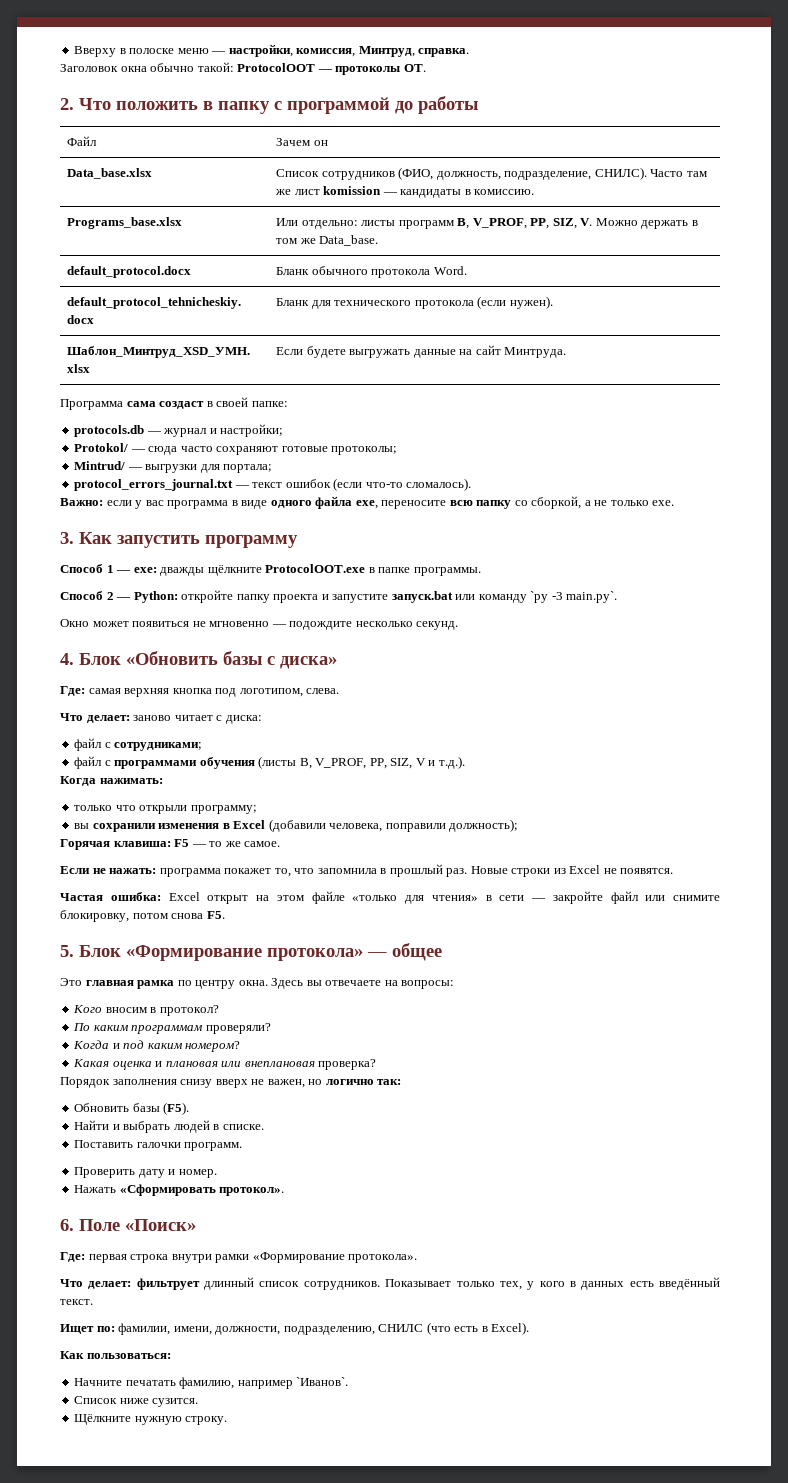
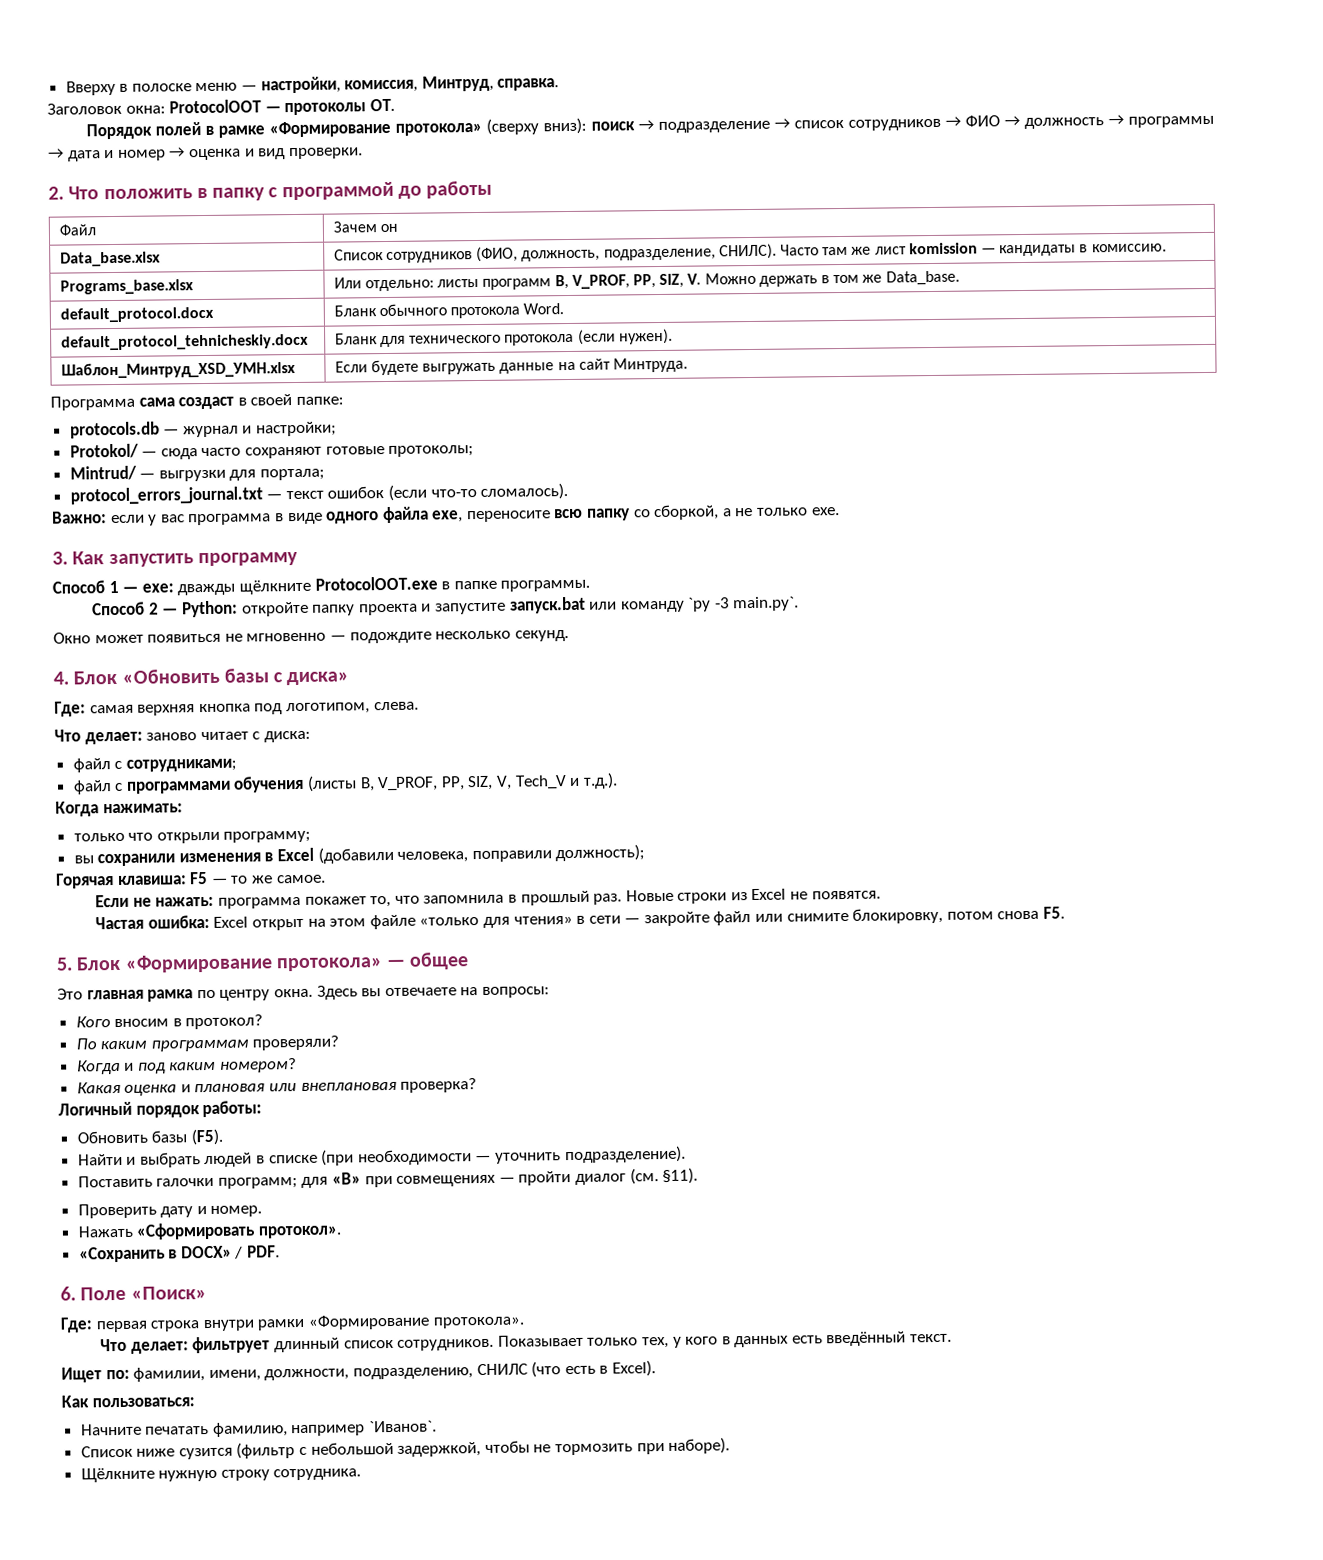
- Заголовок окна обычно такой: ProtocolOOT — протоколы ОТ.
+ Заголовок окна: ProtocolOOT — протоколы ОТ.
+ Порядок полей в рамке «Формирование протокола» (сверху вниз): поиск → подразделение → список сотрудников → ФИО → должность → программы → дата и номер → оценка и вид проверки.
- файл с программами обучения (листы B, V_PROF, PP, SIZ, V и т.д.).
+ файл с программами обучения (листы B, V_PROF, PP, SIZ, V, Tech_V и т.д.).
- Порядок заполнения снизу вверх не важен, но логично так:
+ Логичный порядок работы:
- Найти и выбрать людей в списке.
- Поставить галочки программ.
+ Найти и выбрать людей в списке (при необходимости — уточнить подразделение).
+ Поставить галочки программ; для «В» при совмещениях — пройти диалог (см. §11).
+ «Сохранить в DOCX» / PDF.
- Список ниже сузится.
+ Список ниже сузится (фильтр с небольшой задержкой, чтобы не тормозить при наборе).
- Щёлкните нужную строку.
+ Щёлкните нужную строку сотрудника.

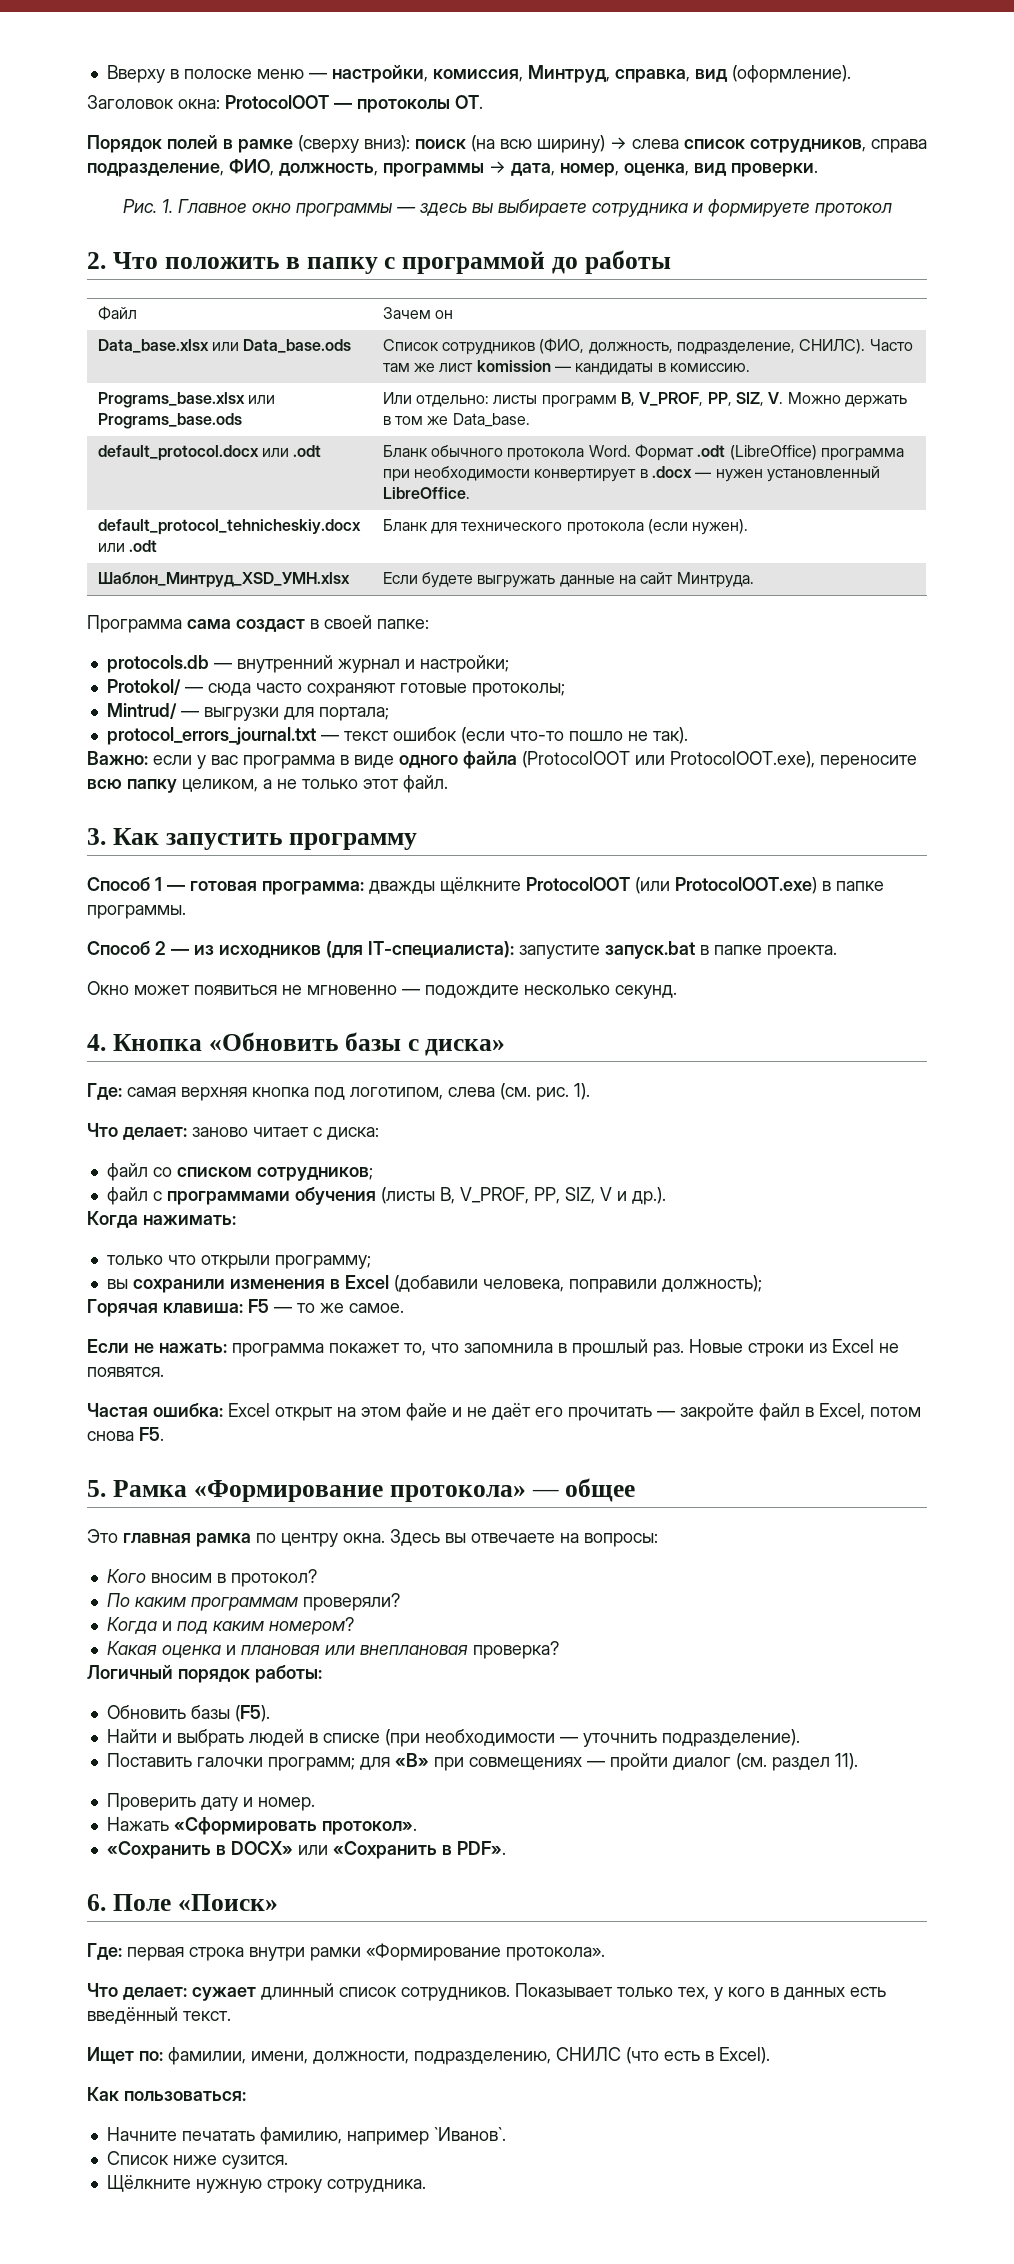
- Вверху в полоске меню — настройки, комиссия, Минтруд, справка.
+ Вверху в полоске меню — настройки, комиссия, Минтруд, справка, вид (оформление).
- Порядок полей в рамке «Формирование протокола» (сверху вниз): поиск → подразделение → список сотрудников → ФИО → должность → программы → дата и номер → оценка и вид проверки.
+ Порядок полей в рамке (сверху вниз): поиск (на всю ширину) → слева список сотрудников, справа подразделение, ФИО, должность, программы → дата, номер, оценка, вид проверки.
+ Рис. 1. Главное окно программы — здесь вы выбираете сотрудника и формируете протокол
- Data_base.xlsx | Список сотрудников (ФИО, должность, подразделение, СНИЛС). Часто там же лист komission — кандидаты в комиссию.
+ Data_base.xlsx или Data_base.ods | Список сотрудников (ФИО, должность, подразделение, СНИЛС). Часто там же лист komission — кандидаты в комиссию.
- Programs_base.xlsx | Или отдельно: листы программ B, V_PROF, PP, SIZ, V. Можно держать в том же Data_base.
+ Programs_base.xlsx или Programs_base.ods | Или отдельно: листы программ B, V_PROF, PP, SIZ, V. Можно держать в том же Data_base.
- default_protocol.docx | Бланк обычного протокола Word.
+ default_protocol.docx или .odt | Бланк обычного протокола Word. Формат .odt (LibreOffice) программа при необходимости конвертирует в .docx — нужен установленный LibreOffice.
- default_protocol_tehnicheskiy.docx | Бланк для технического протокола (если нужен).
+ default_protocol_tehnicheskiy.docx или .odt | Бланк для технического протокола (если нужен).
- protocols.db — журнал и настройки;
+ protocols.db — внутренний журнал и настройки;
- protocol_errors_journal.txt — текст ошибок (если что-то сломалось).
+ protocol_errors_journal.txt — текст ошибок (если что-то пошло не так).
- Важно: если у вас программа в виде одного файла exe, переносите всю папку со сборкой, а не только exe.
+ Важно: если у вас программа в виде одного файла (ProtocolOOT или ProtocolOOT.exe), переносите всю папку целиком, а не только этот файл.
- Способ 1 — exe: дважды щёлкните ProtocolOOT.exe в папке программы.
+ Способ 1 — готовая программа: дважды щёлкните ProtocolOOT (или ProtocolOOT.exe) в папке программы.
- Способ 2 — Python: откройте папку проекта и запустите запуск.bat или команду `py -3 main.py`.
+ Способ 2 — из исходников (для IT-специалиста): запустите запуск.bat в папке проекта.
- 4. Блок «Обновить базы с диска»
+ 4. Кнопка «Обновить базы с диска»
- Где: самая верхняя кнопка под логотипом, слева.
+ Где: самая верхняя кнопка под логотипом, слева (см. рис. 1).
- файл с сотрудниками;
+ файл со списком сотрудников;
- файл с программами обучения (листы B, V_PROF, PP, SIZ, V, Tech_V и т.д.).
+ файл с программами обучения (листы B, V_PROF, PP, SIZ, V и др.).
- Частая ошибка: Excel открыт на этом файле «только для чтения» в сети — закройте файл или снимите блокировку, потом снова F5.
+ Частая ошибка: Excel открыт на этом файе и не даёт его прочитать — закройте файл в Excel, потом снова F5.
- 5. Блок «Формирование протокола» — общее
+ 5. Рамка «Формирование протокола» — общее
- Поставить галочки программ; для «В» при совмещениях — пройти диалог (см. §11).
+ Поставить галочки программ; для «В» при совмещениях — пройти диалог (см. раздел 11).
- «Сохранить в DOCX» / PDF.
+ «Сохранить в DOCX» или «Сохранить в PDF».
- Что делает: фильтрует длинный список сотрудников.
+ Что делает: сужает длинный список сотрудников.
- Список ниже сузится (фильтр с небольшой задержкой, чтобы не тормозить при наборе).
+ Список ниже сузится.

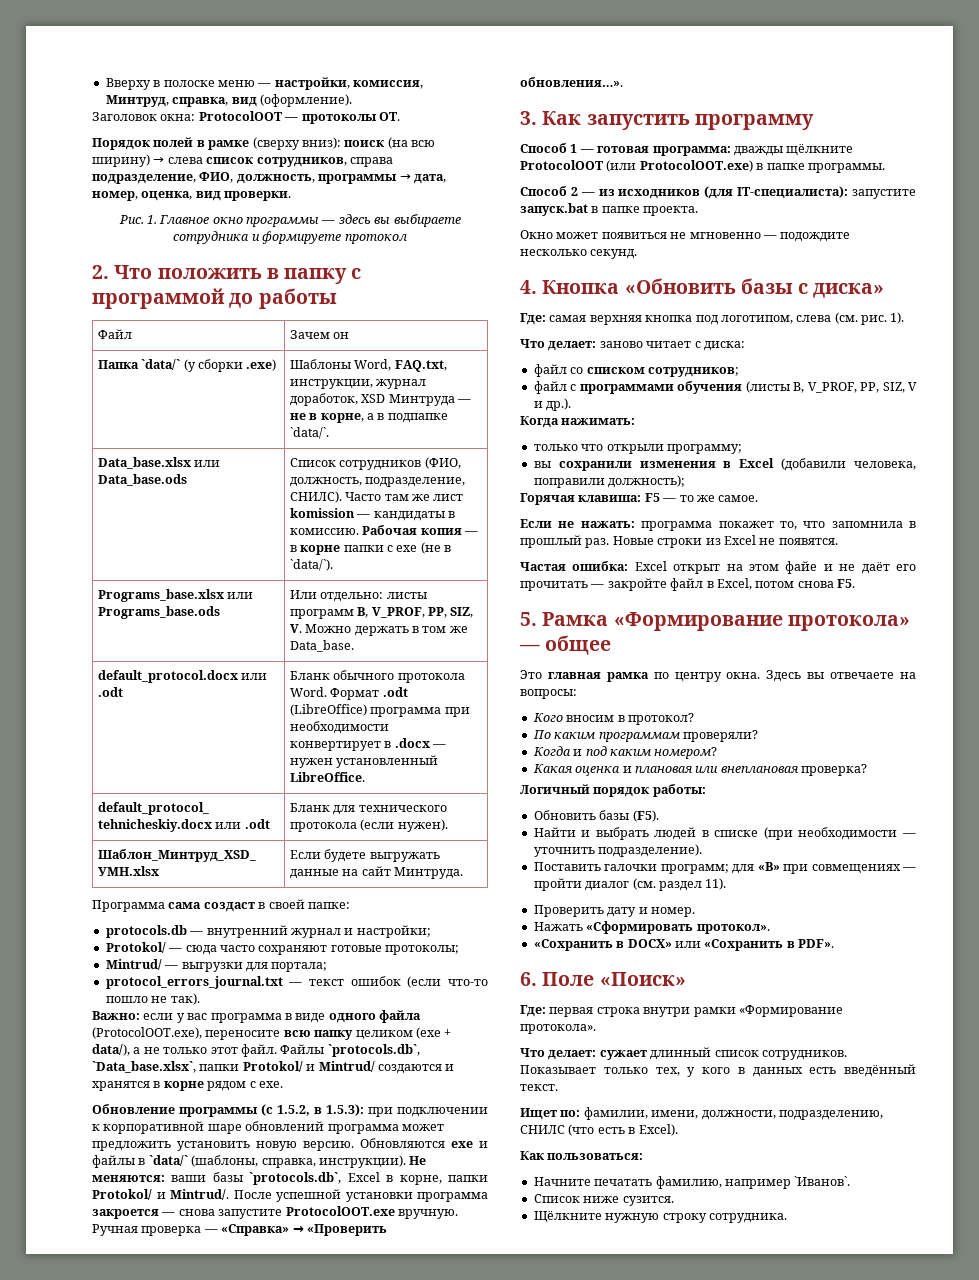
+ Папка `data/` (у сборки .exe) | Шаблоны Word, FAQ.txt, инструкции, журнал доработок, XSD Минтруда — не в корне, а в подпапке `data/`.
- Data_base.xlsx или Data_base.ods | Список сотрудников (ФИО, должность, подразделение, СНИЛС). Часто там же лист komission — кандидаты в комиссию.
+ Data_base.xlsx или Data_base.ods | Список сотрудников (ФИО, должность, подразделение, СНИЛС). Часто там же лист komission — кандидаты в комиссию. Рабочая копия — в корне папки с exe (не в `data/`).
- Важно: если у вас программа в виде одного файла (ProtocolOOT или ProtocolOOT.exe), переносите всю папку целиком, а не только этот файл.
+ Важно: если у вас программа в виде одного файла (ProtocolOOT.exe), переносите всю папку целиком (exe + data/), а не только этот файл. Файлы `protocols.db`, `Data_base.xlsx`, папки Protokol/ и Mintrud/ создаются и хранятся в корне рядом с exe.
+ Обновление программы (с 1.5.2, в 1.5.3): при подключении к корпоративной шаре обновлений программа может предложить установить новую версию. Обновляются exe и файлы в `data/` (шаблоны, справка, инструкции). Не меняются: ваши базы `protocols.db`, Excel в корне, папки Protokol/ и Mintrud/. После успешной установки программа закроется — снова запустите ProtocolOOT.exe вручную. Ручная проверка — «Справка» → «Проверить обновления…».

